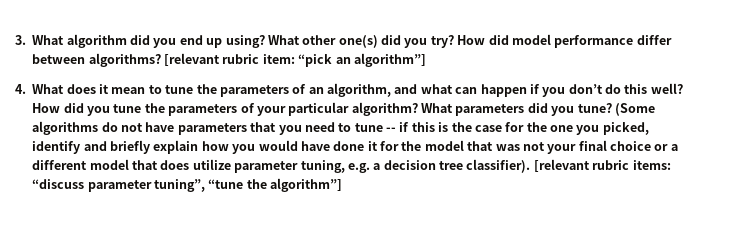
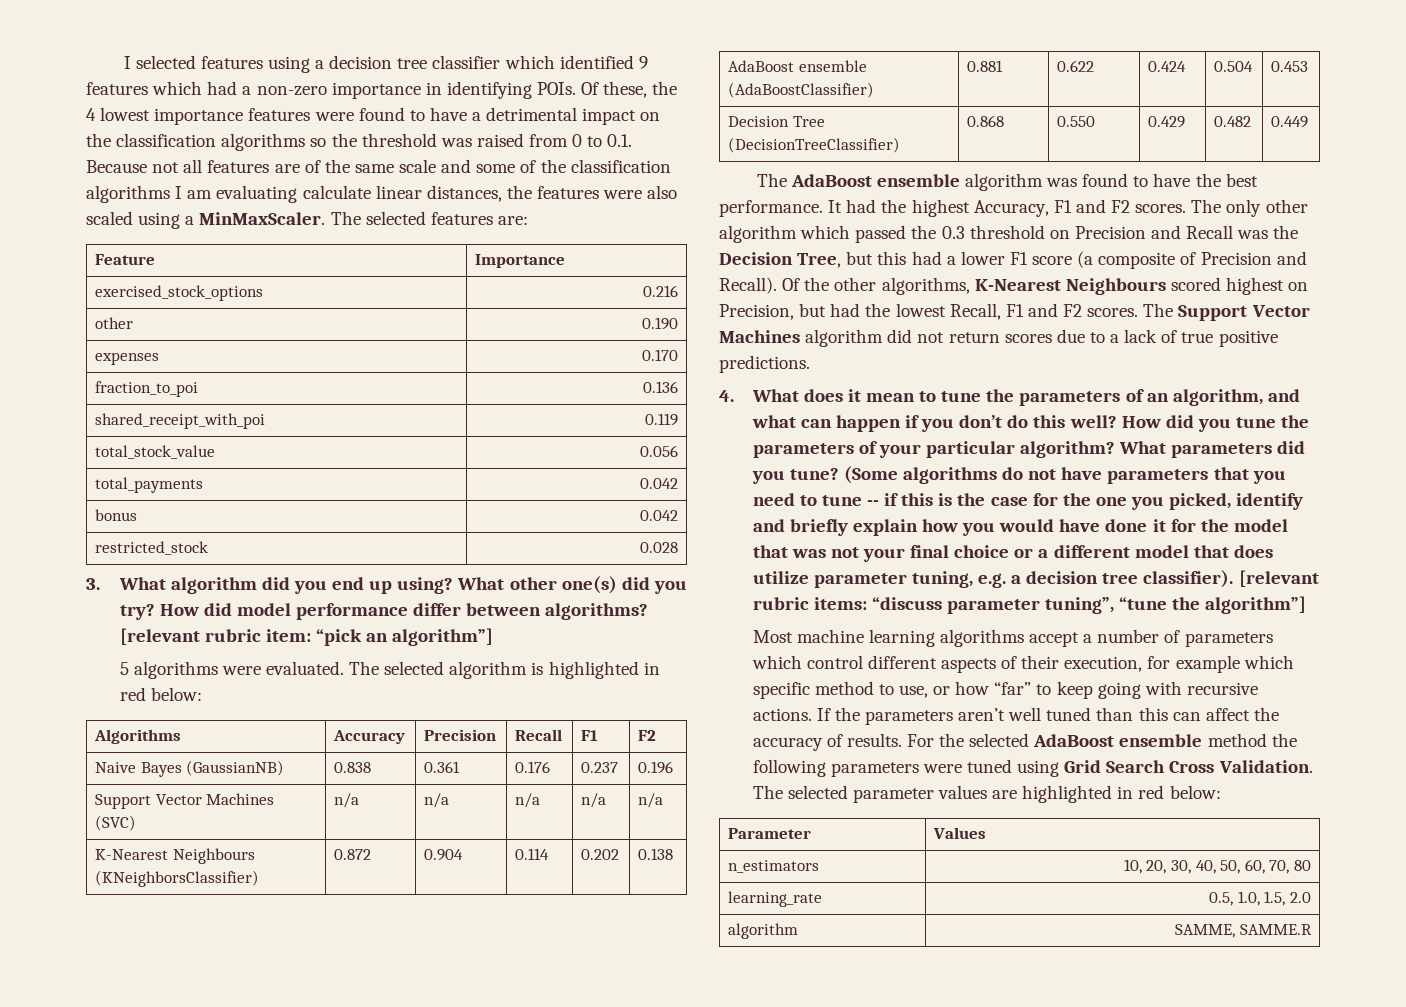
+ I selected features using a decision tree classifier which identified 9 features which had a non-zero importance in identifying POIs. Of these, the 4 lowest importance features were found to have a detrimental impact on the classification algorithms so the threshold was raised from 0 to 0.1. Because not all features are of the same scale and some of the classification algorithms I am evaluating calculate linear distances, the features were also scaled using a MinMaxScaler. The selected features are:
+ Feature | Importance
+ exercised_stock_options | 0.216
+ other | 0.190
+ expenses | 0.170
+ fraction_to_poi | 0.136
+ shared_receipt_with_poi | 0.119
+ total_stock_value | 0.056
+ total_payments | 0.042
+ bonus | 0.042
+ restricted_stock | 0.028
+ 5 algorithms were evaluated. The selected algorithm is highlighted in red below:
+ Algorithms | Accuracy | Precision | Recall | F1 | F2
+ Naive Bayes (GaussianNB) | 0.838 | 0.361 | 0.176 | 0.237 | 0.196
+ Support Vector Machines (SVC) | n/a | n/a | n/a | n/a | n/a
+ K-Nearest Neighbours (KNeighborsClassifier) | 0.872 | 0.904 | 0.114 | 0.202 | 0.138
+ AdaBoost ensemble (AdaBoostClassifier) | 0.881 | 0.622 | 0.424 | 0.504 | 0.453
+ Decision Tree (DecisionTreeClassifier) | 0.868 | 0.550 | 0.429 | 0.482 | 0.449
+ The AdaBoost ensemble algorithm was found to have the best performance. It had the highest Accuracy, F1 and F2 scores. The only other algorithm which passed the 0.3 threshold on Precision and Recall was the Decision Tree, but this had a lower F1 score (a composite of Precision and Recall). Of the other algorithms, K-Nearest Neighbours scored highest on Precision, but had the lowest Recall, F1 and F2 scores. The Support Vector Machines algorithm did not return scores due to a lack of true positive predictions.
+ Most machine learning algorithms accept a number of parameters which control different aspects of their execution, for example which specific method to use, or how “far” to keep going with recursive actions. If the parameters aren’t well tuned than this can affect the accuracy of results. For the selected AdaBoost ensemble method the following parameters were tuned using Grid Search Cross Validation. The selected parameter values are highlighted in red below:
+ Parameter | Values
+ n_estimators | 10, 20, 30, 40, 50, 60, 70, 80
+ learning_rate | 0.5, 1.0, 1.5, 2.0
+ algorithm | SAMME, SAMME.R

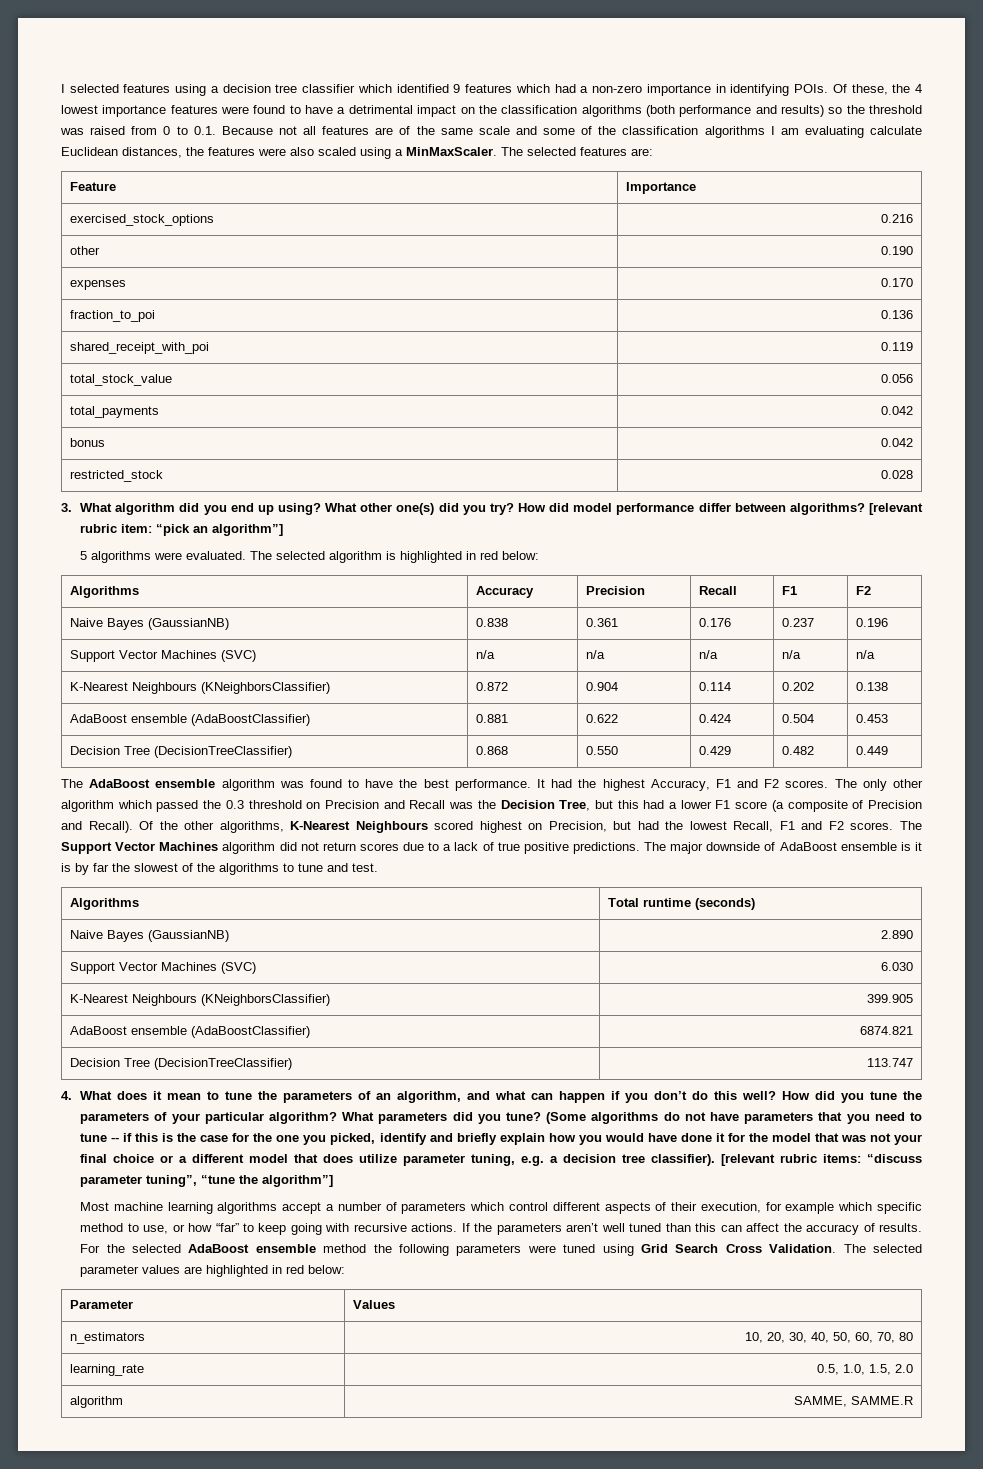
- Of these, the 4 lowest importance features were found to have a detrimental impact on the classification algorithms so the threshold was raised from 0 to 0.1. Because not all features are of the same scale and some of the classification algorithms I am evaluating calculate linear distances, the features were also scaled using a MinMaxScaler.
+ Of these, the 4 lowest importance features were found to have a detrimental impact on the classification algorithms (both performance and results) so the threshold was raised from 0 to 0.1. Because not all features are of the same scale and some of the classification algorithms I am evaluating calculate Euclidean distances, the features were also scaled using a MinMaxScaler.
+ The major downside of AdaBoost ensemble is it is by far the slowest of the algorithms to tune and test.
+ Algorithms | Total runtime (seconds)
+ Naive Bayes (GaussianNB) | 2.890
+ Support Vector Machines (SVC) | 6.030
+ K-Nearest Neighbours (KNeighborsClassifier) | 399.905
+ AdaBoost ensemble (AdaBoostClassifier) | 6874.821
+ Decision Tree (DecisionTreeClassifier) | 113.747

